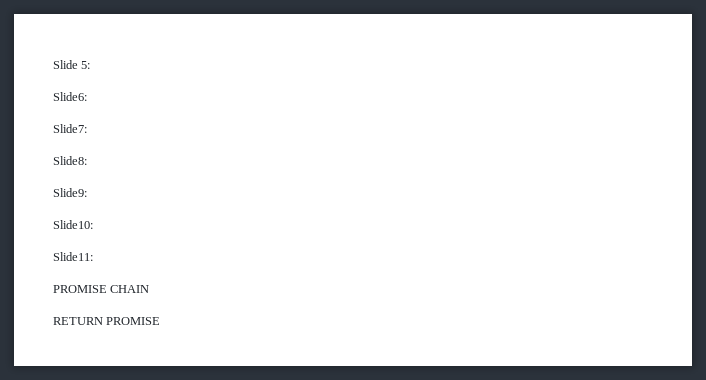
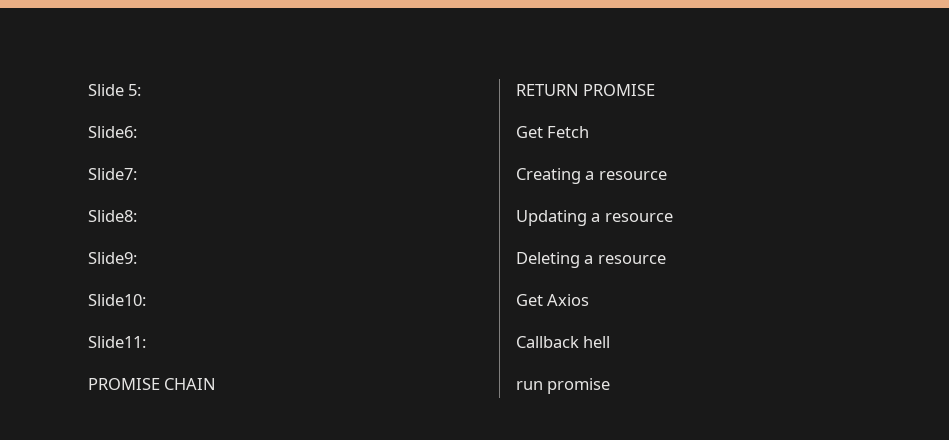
+ Get Fetch
+ Creating a resource
+ Updating a resource
+ Deleting a resource
+ Get Axios
+ Callback hell
+ run promise

